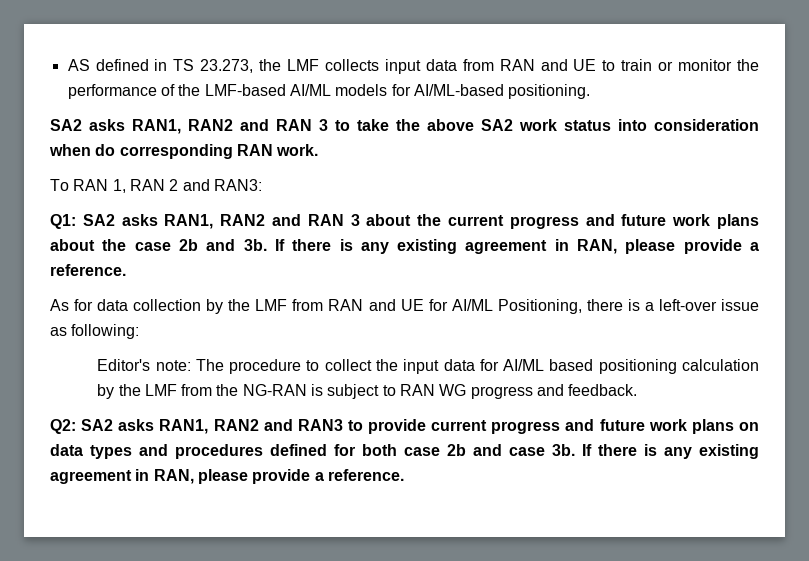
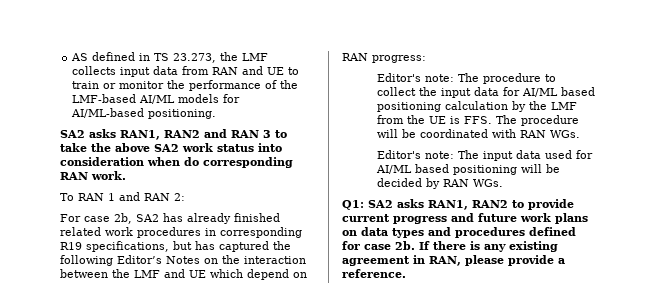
- To RAN 1, RAN 2 and RAN3:
- Q1: SA2 asks RAN1, RAN2 and RAN 3 about the current progress and future work plans about the case 2b and 3b. If there is any existing agreement in RAN, please provide a reference.
- As for data collection by the LMF from RAN and UE for AI/ML Positioning, there is a left-over issue as following:
+ To RAN 1 and RAN 2:
+ For case 2b, SA2 has already finished related work procedures in corresponding R19 specifications, but has captured the following Editor’s Notes on the interaction between the LMF and UE which depend on RAN progress:
- Editor's note: The procedure to collect the input data for AI/ML based positioning calculation by the LMF from the NG-RAN is subject to RAN WG progress and feedback.
- Q2: SA2 asks RAN1, RAN2 and RAN3 to provide current progress and future work plans on data types and procedures defined for both case 2b and case 3b.
+ Editor's note: The procedure to collect the input data for AI/ML based positioning calculation by the LMF from the UE is FFS. The procedure will be coordinated with RAN WGs.
+ Editor's note: The input data used for AI/ML based positioning will be decided by RAN WGs.
+ Q1: SA2 asks RAN1, RAN2 to provide current progress and future work plans on data types and procedures defined for case 2b.

